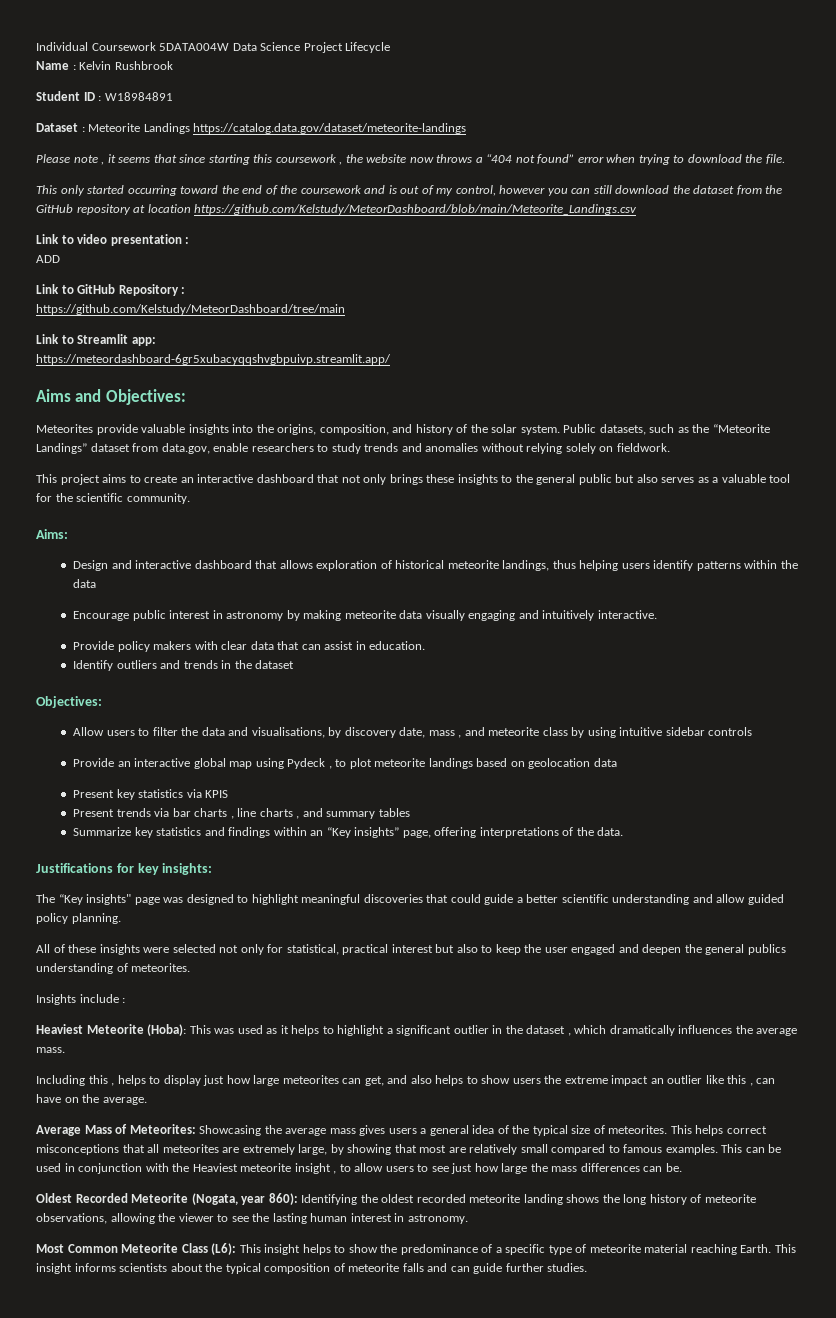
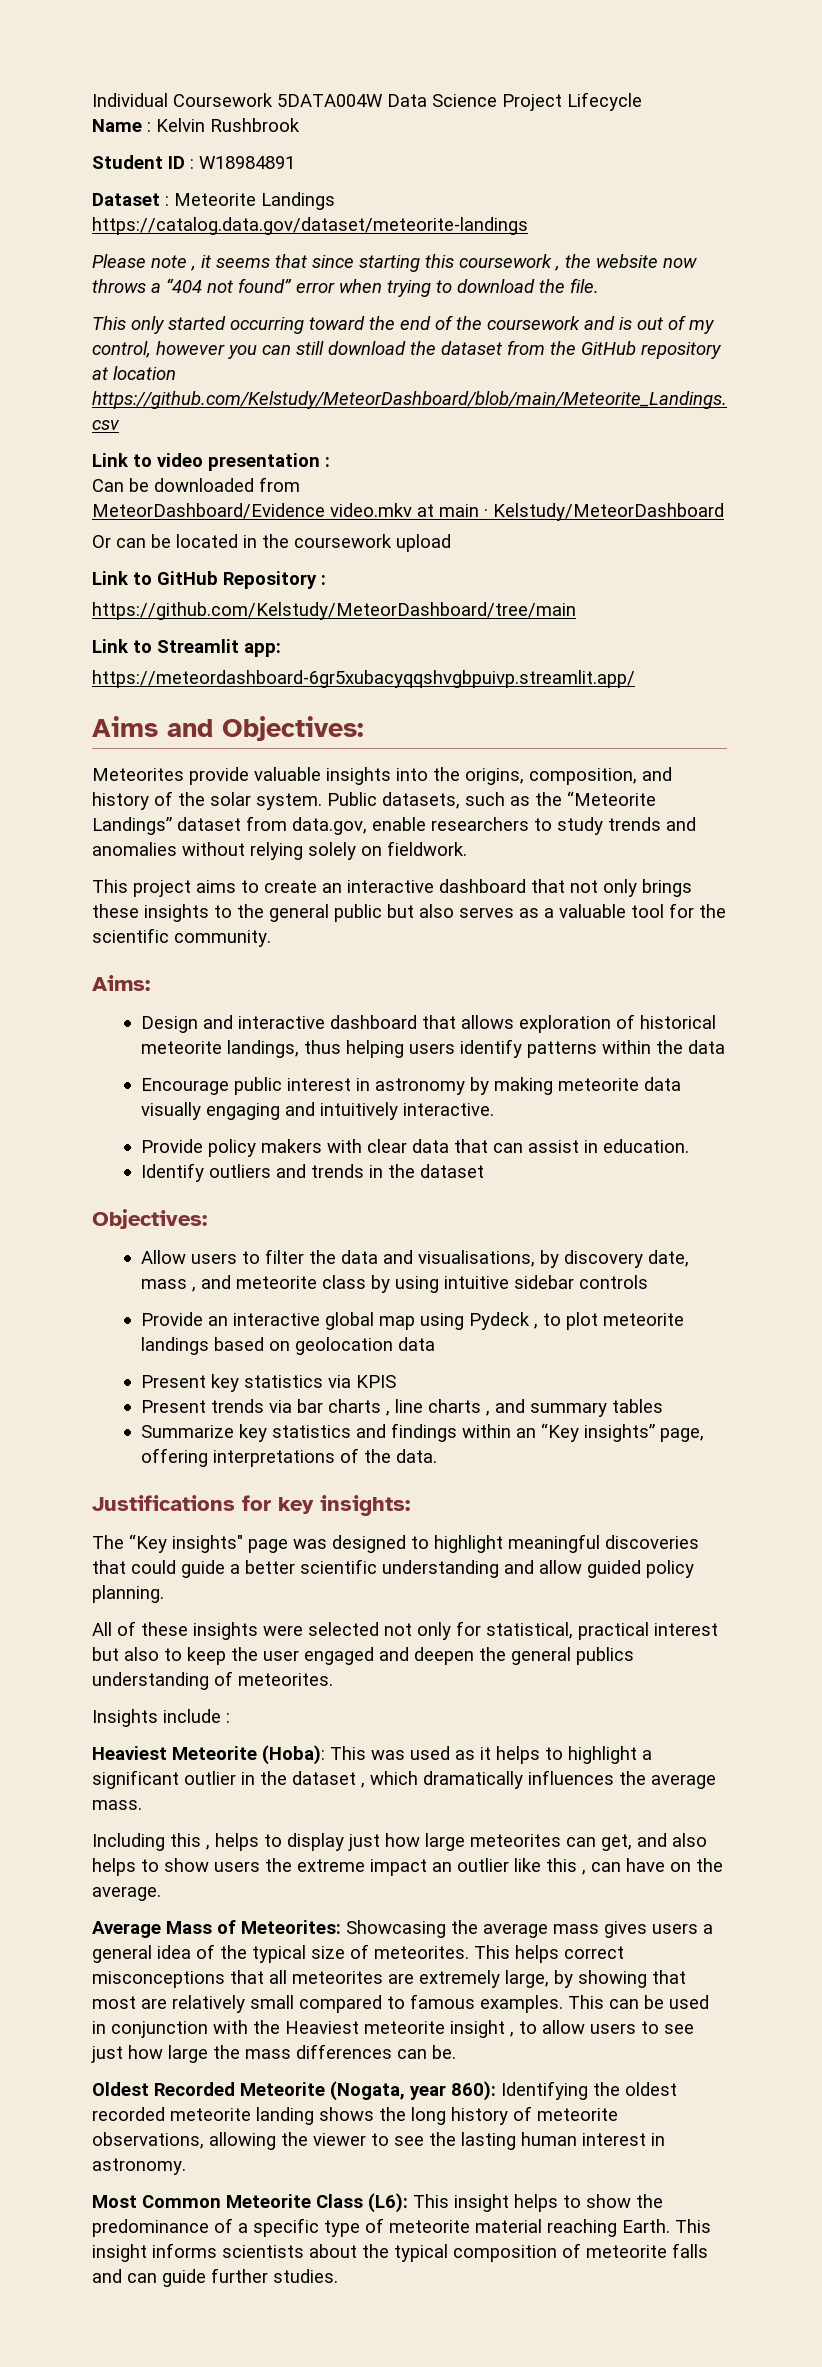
- ADD
+ Can be downloaded from
+ MeteorDashboard/Evidence video.mkv at main · Kelstudy/MeteorDashboard
+ Or can be located in the coursework upload

